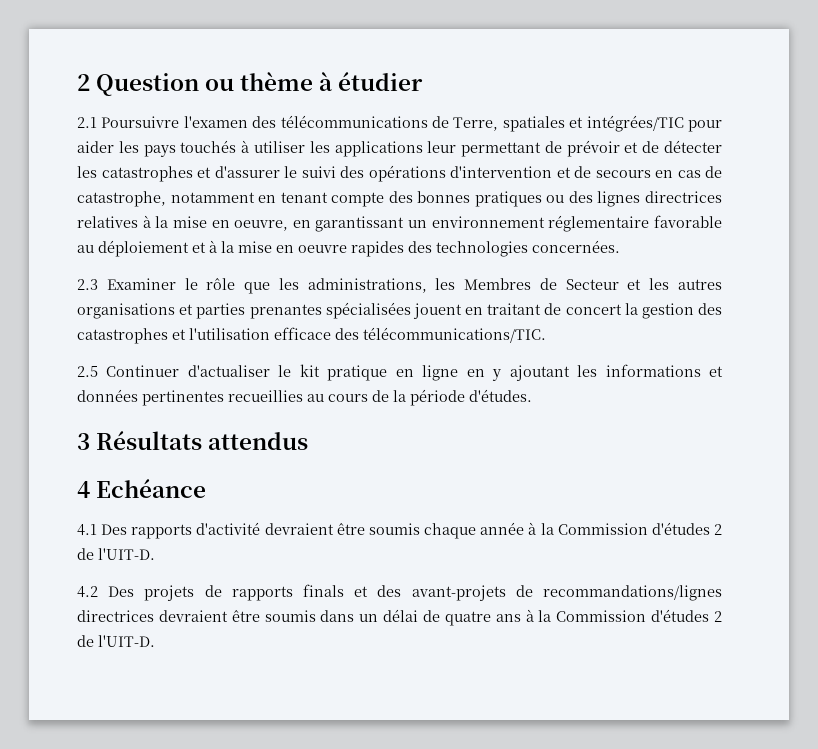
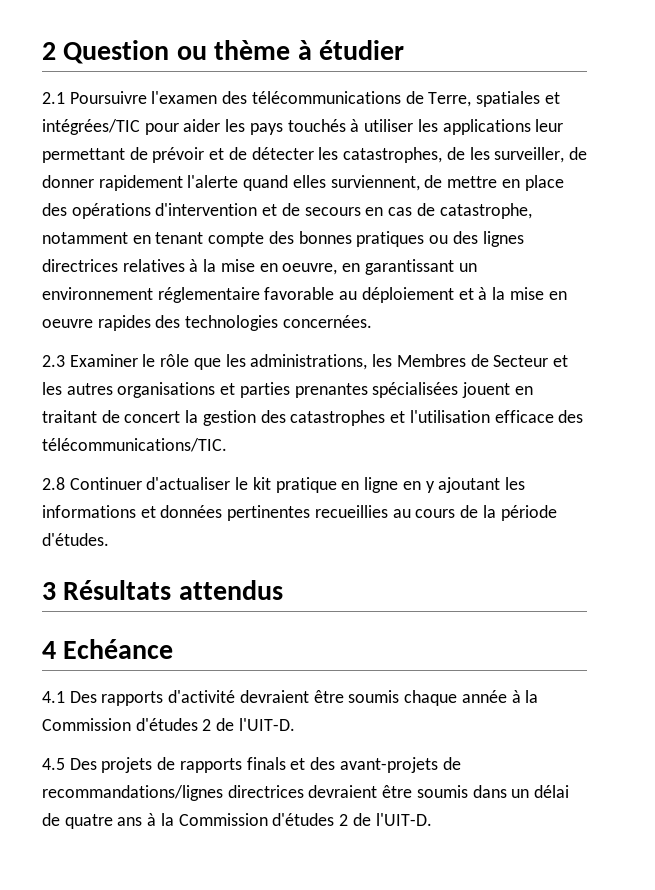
- 2.1 Poursuivre l'examen des télécommunications de Terre, spatiales et intégrées/TIC pour aider les pays touchés à utiliser les applications leur permettant de prévoir et de détecter les catastrophes et d'assurer le suivi des opérations d'intervention et de secours en cas de catastrophe, notamment en tenant compte des bonnes pratiques ou des lignes directrices relatives à la mise en oeuvre, en garantissant un environnement réglementaire favorable au déploiement et à la mise en oeuvre rapides des technologies concernées.
+ 2.1 Poursuivre l'examen des télécommunications de Terre, spatiales et intégrées/TIC pour aider les pays touchés à utiliser les applications leur permettant de prévoir et de détecter les catastrophes, de les surveiller, de donner rapidement l'alerte quand elles surviennent, de mettre en place des opérations d'intervention et de secours en cas de catastrophe, notamment en tenant compte des bonnes pratiques ou des lignes directrices relatives à la mise en oeuvre, en garantissant un environnement réglementaire favorable au déploiement et à la mise en oeuvre rapides des technologies concernées.
- 2.5 Continuer d'actualiser le kit pratique en ligne en y ajoutant les informations et données pertinentes recueillies au cours de la période d'études.
+ 2.8 Continuer d'actualiser le kit pratique en ligne en y ajoutant les informations et données pertinentes recueillies au cours de la période d'études.
- 4.2 Des projets de rapports finals et des avant-projets de recommandations/lignes directrices devraient être soumis dans un délai de quatre ans à la Commission d'études 2 de l'UIT-D.
+ 4.5 Des projets de rapports finals et des avant-projets de recommandations/lignes directrices devraient être soumis dans un délai de quatre ans à la Commission d'études 2 de l'UIT-D.

